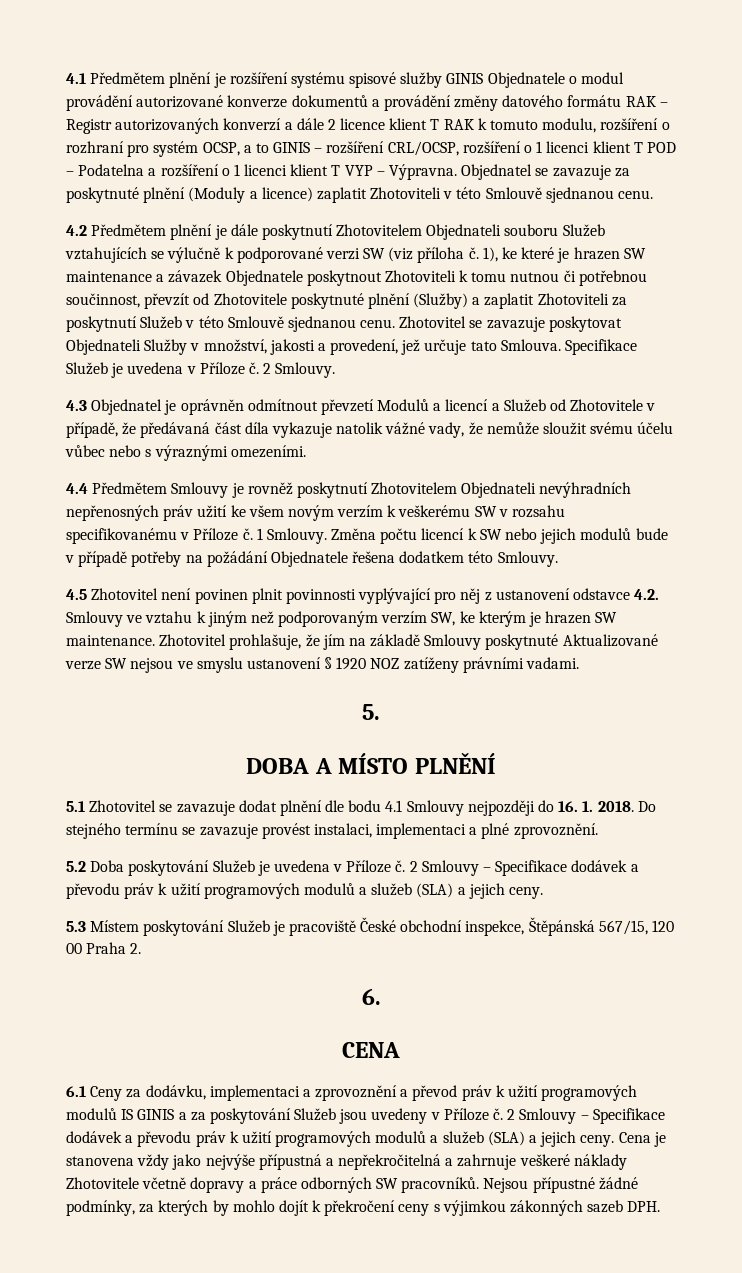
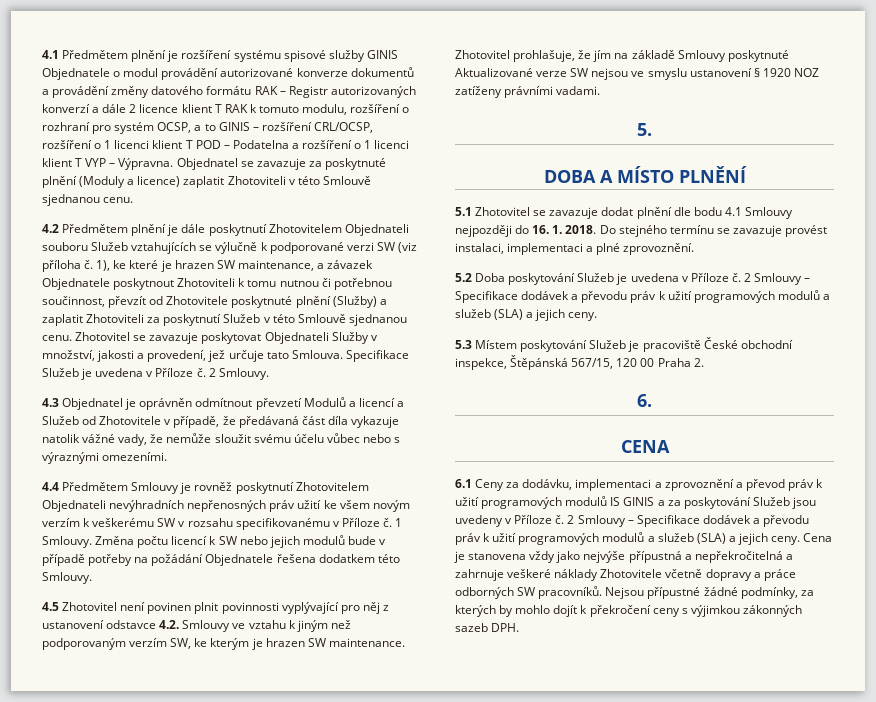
- 1), ke které je hrazen SW maintenance a závazek Objednatele poskytnout Zhotoviteli k tomu nutnou či potřebnou součinnost, převzít od Zhotovitele poskytnuté plnění (Služby) a zaplatit Zhotoviteli za poskytnutí Služeb v této Smlouvě sjednanou cenu.
+ 1), ke které je hrazen SW maintenance, a závazek Objednatele poskytnout Zhotoviteli k tomu nutnou či potřebnou součinnost, převzít od Zhotovitele poskytnuté plnění (Služby) a zaplatit Zhotoviteli za poskytnutí Služeb v této Smlouvě sjednanou cenu.

